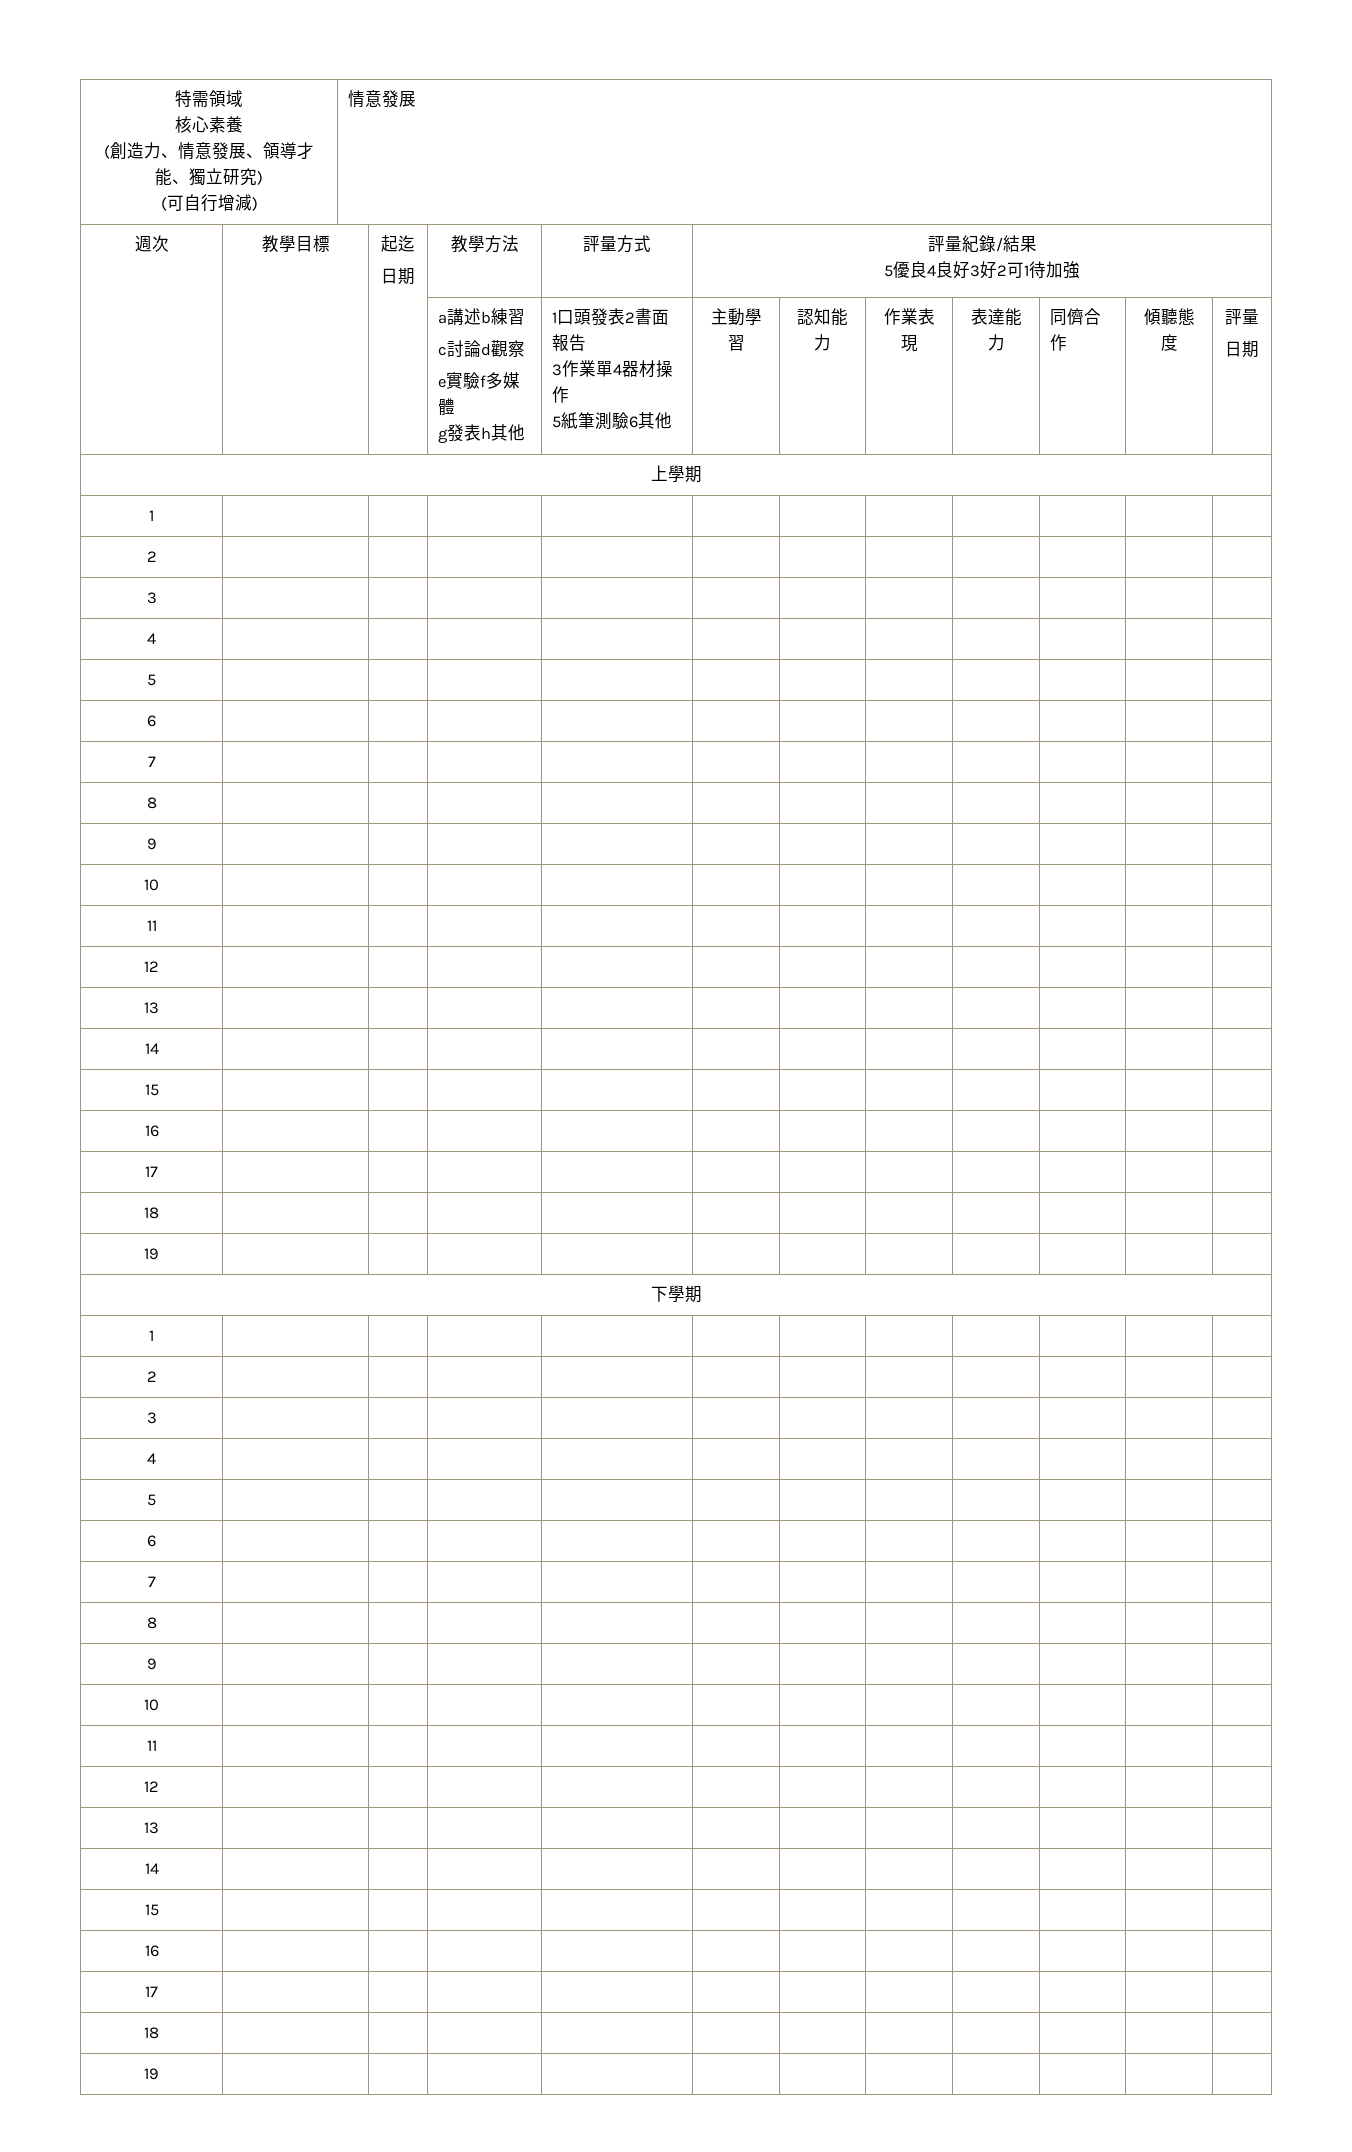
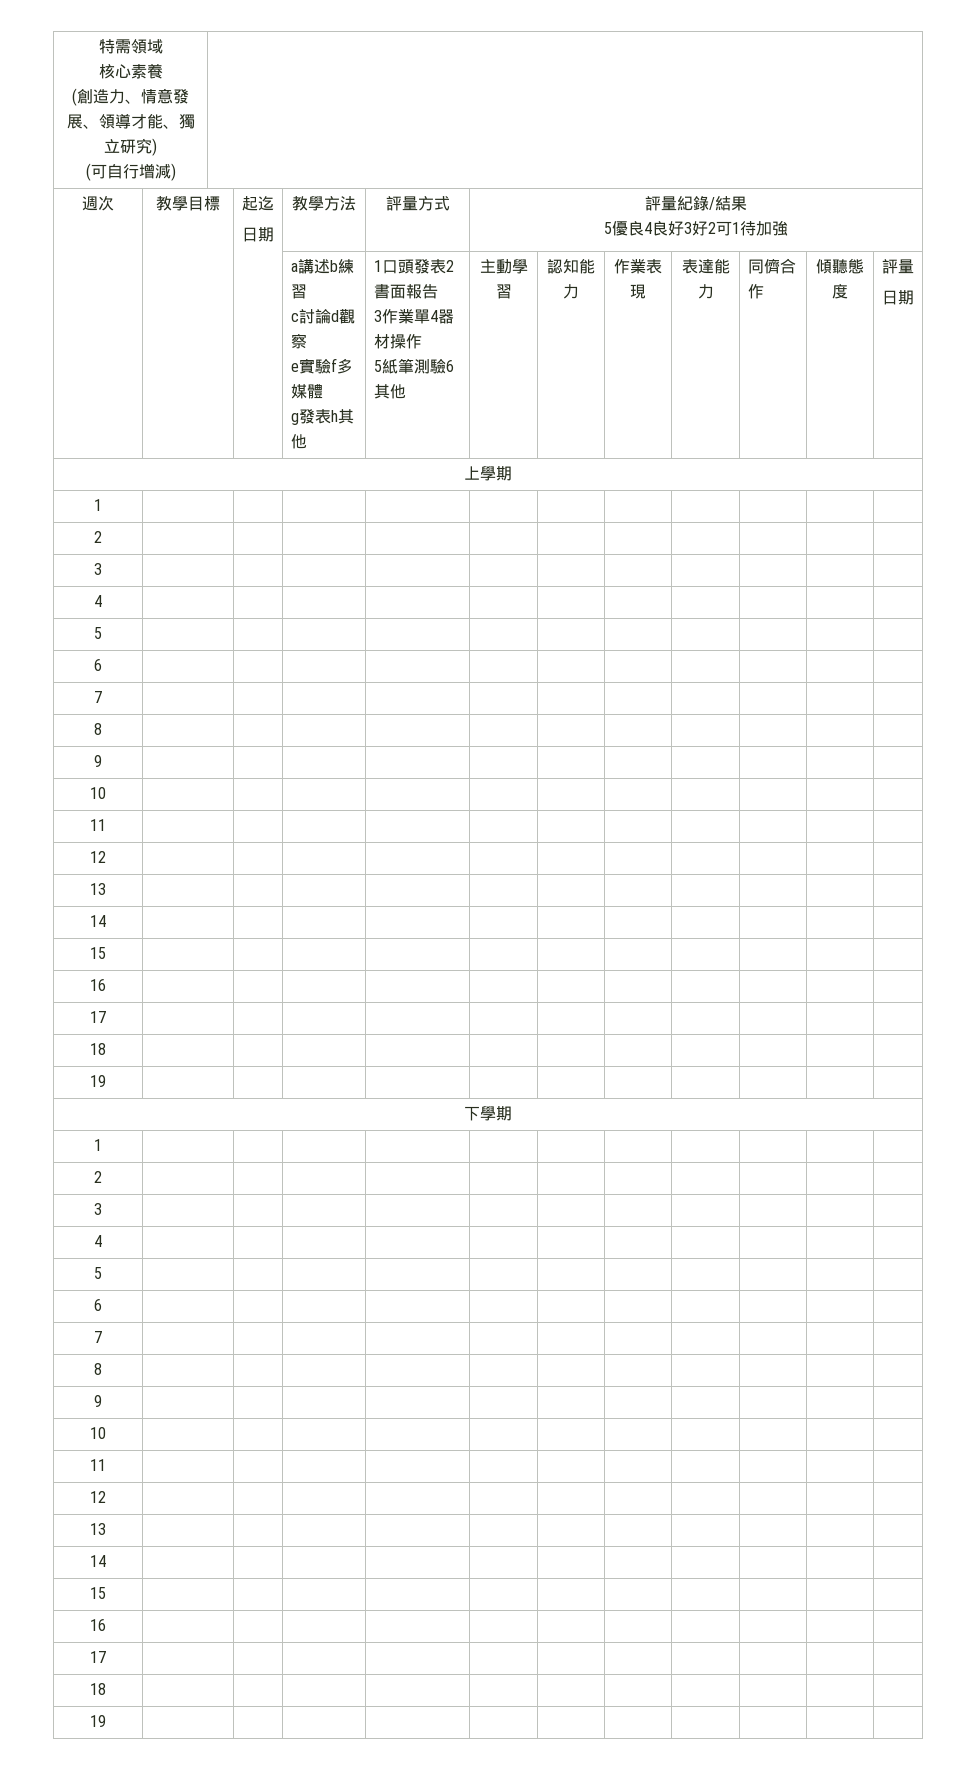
  特需領域
  核心素養
  (創造力、情意發展、領導才能、獨立研究)
- (可自行增減) | 情意發展
+ (可自行增減) |

